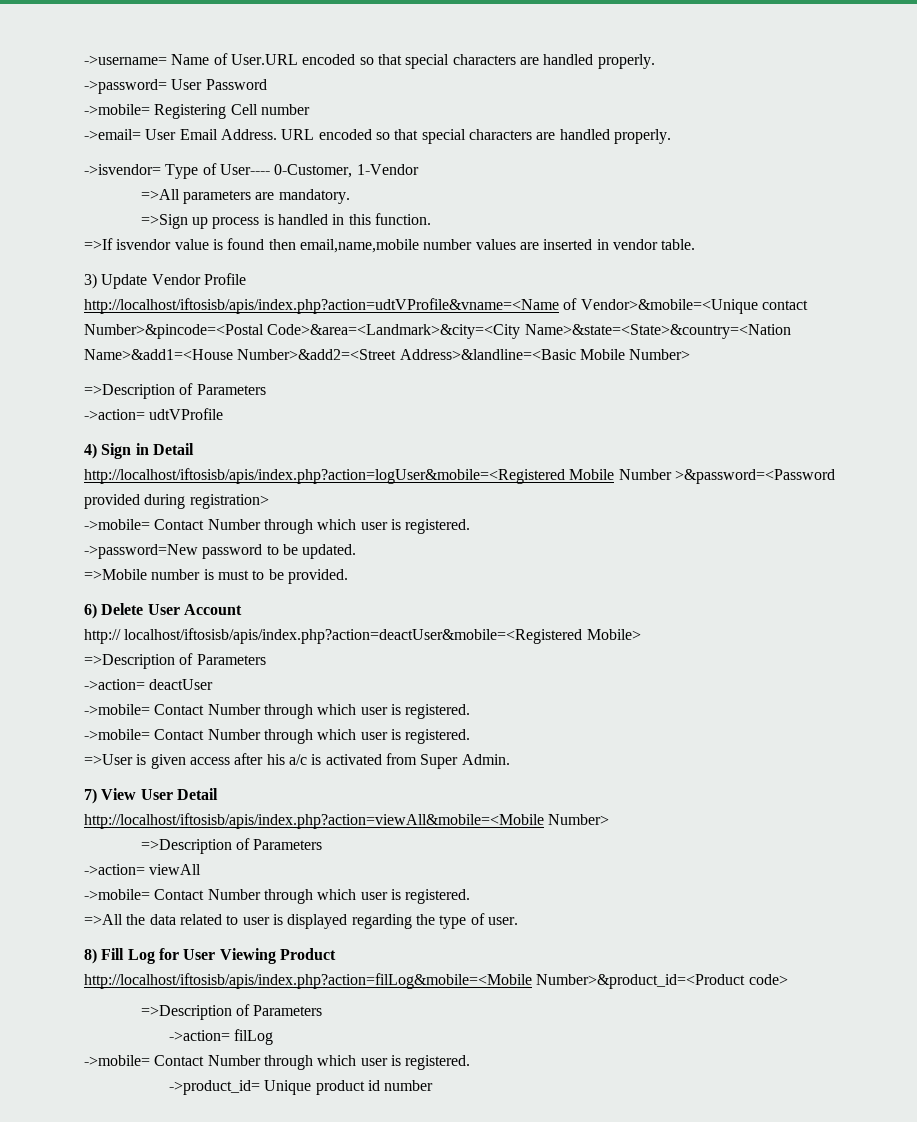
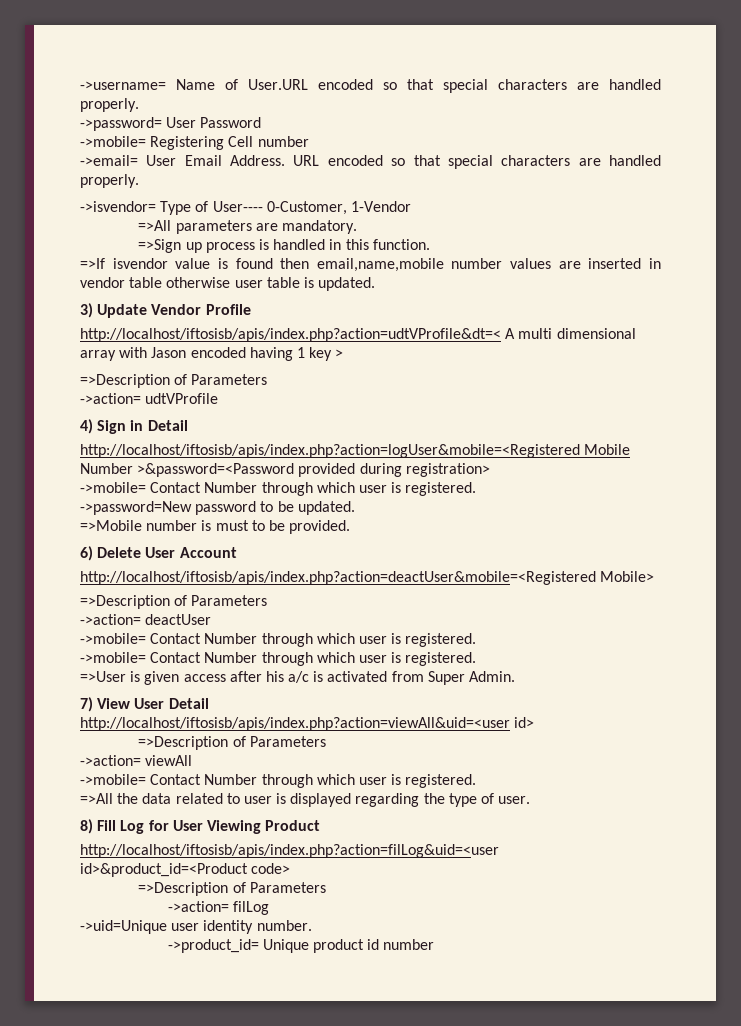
- =>If isvendor value is found then email,name,mobile number values are inserted in vendor table.
+ =>If isvendor value is found then email,name,mobile number values are inserted in vendor table otherwise user table is updated.
  3) Update Vendor Profile
- http://localhost/iftosisb/apis/index.php?action=udtVProfile&vname=<Name of Vendor>&mobile=<Unique contact Number>&pincode=<Postal Code>&area=<Landmark>&city=<City Name>&state=<State>&country=<Nation Name>&add1=<House Number>&add2=<Street Address>&landline=<Basic Mobile Number>
+ http://localhost/iftosisb/apis/index.php?action=udtVProfile&dt=< A multi dimensional array with Jason encoded having 1 key >
- http:// localhost/iftosisb/apis/index.php?action=deactUser&mobile=<Registered Mobile>
+ http://localhost/iftosisb/apis/index.php?action=deactUser&mobile=<Registered Mobile>
- http://localhost/iftosisb/apis/index.php?action=viewAll&mobile=<Mobile Number>
+ http://localhost/iftosisb/apis/index.php?action=viewAll&uid=<user id>
- http://localhost/iftosisb/apis/index.php?action=filLog&mobile=<Mobile Number>&product_id=<Product code>
+ http://localhost/iftosisb/apis/index.php?action=filLog&uid=<user id>&product_id=<Product code>
  ->action= filLog
- ->mobile= Contact Number through which user is registered.
+ ->uid=Unique user identity number.

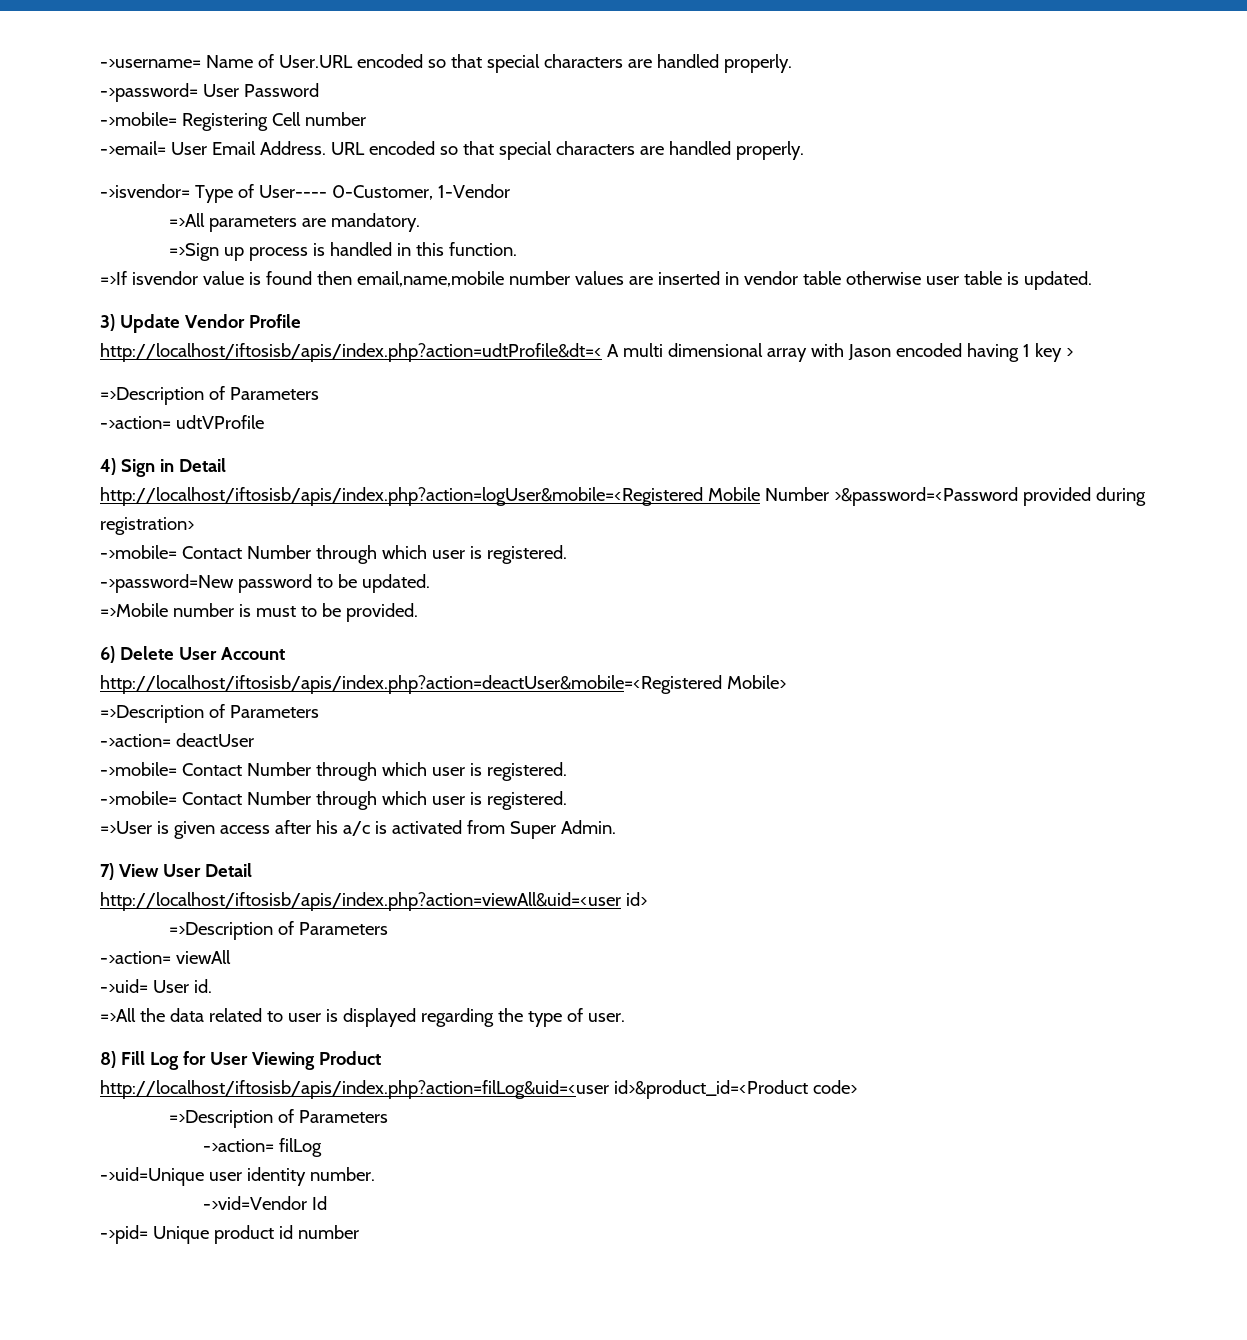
- http://localhost/iftosisb/apis/index.php?action=udtVProfile&dt=< A multi dimensional array with Jason encoded having 1 key >
+ http://localhost/iftosisb/apis/index.php?action=udtProfile&dt=< A multi dimensional array with Jason encoded having 1 key >
  ->action= viewAll
- ->mobile= Contact Number through which user is registered.
+ ->uid= User id.
- ->product_id= Unique product id number
+ ->vid=Vendor Id
+ ->pid= Unique product id number

